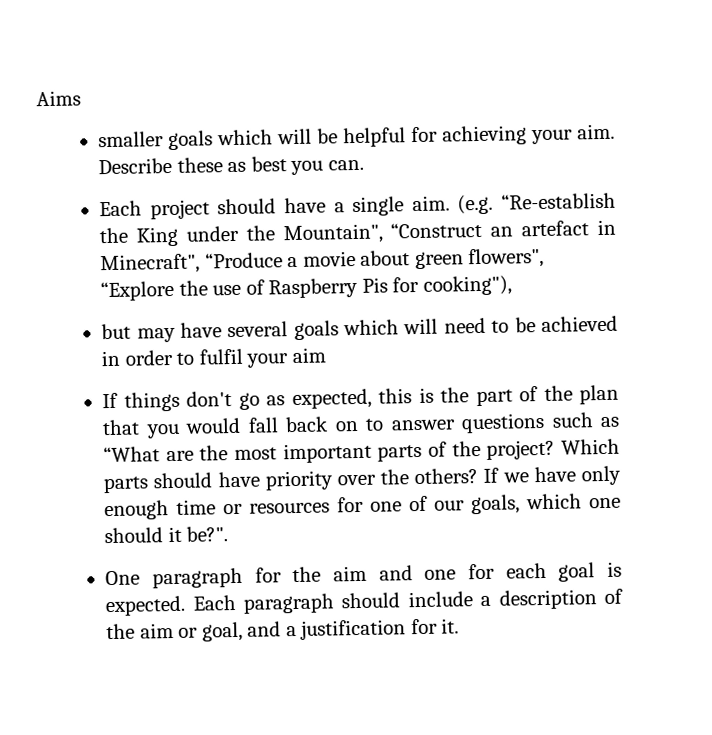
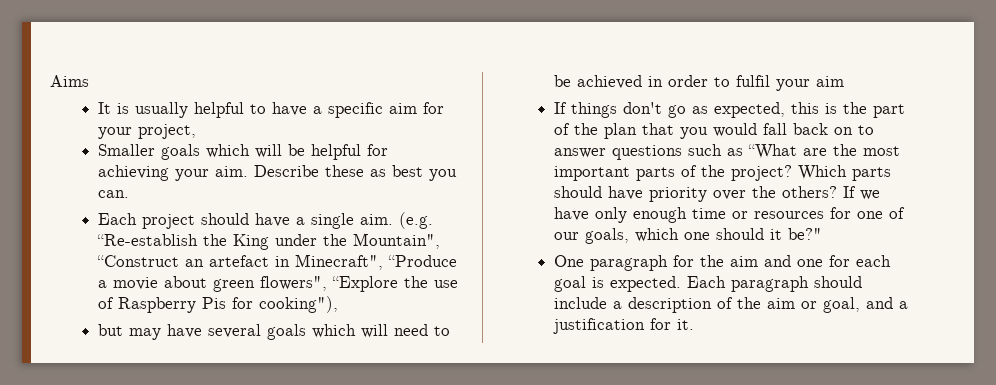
- smaller goals which will be helpful for achieving your aim.
+ It is usually helpful to have a specific aim for your project,
+ Smaller goals which will be helpful for achieving your aim.
- If we have only enough time or resources for one of our goals, which one should it be?".
+ If we have only enough time or resources for one of our goals, which one should it be?"

